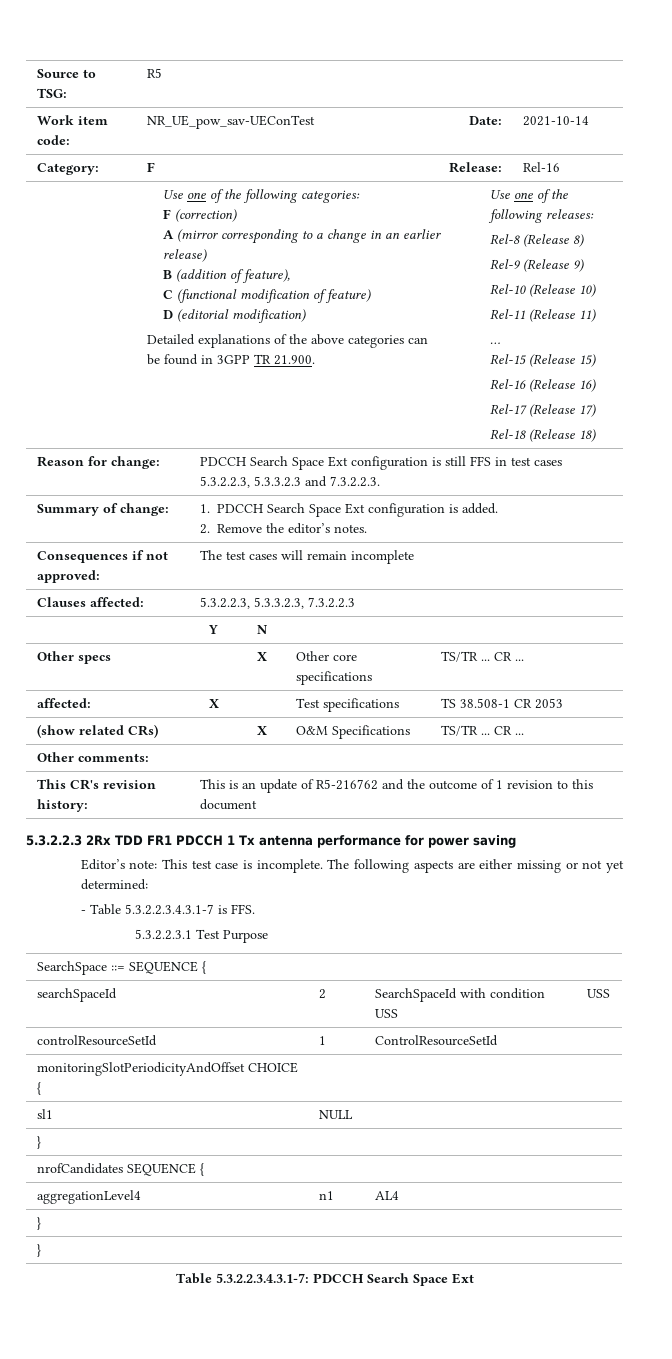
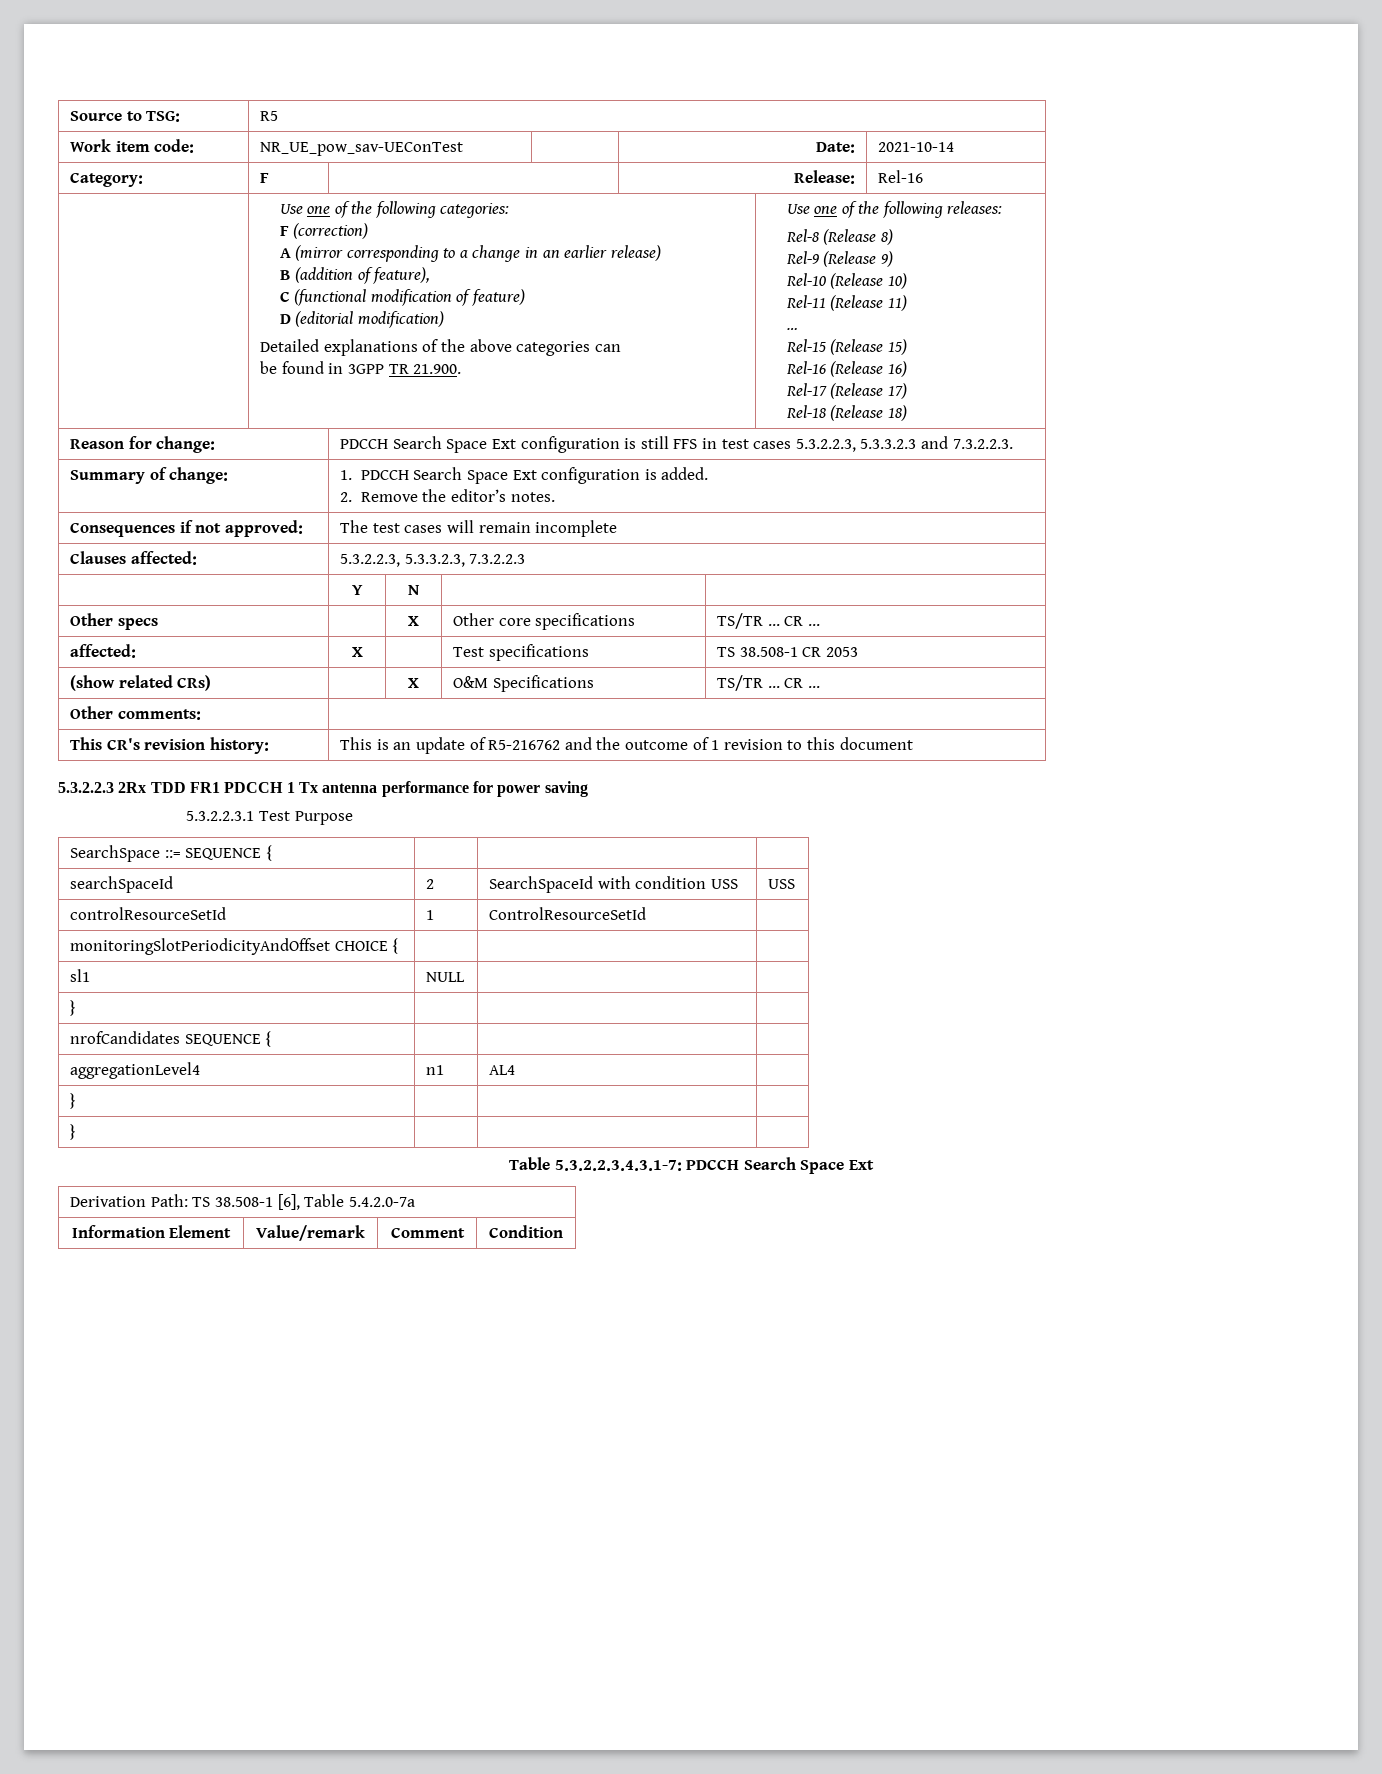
- Editor’s note: This test case is incomplete. The following aspects are either missing or not yet determined:
- - Table 5.3.2.2.3.4.3.1-7 is FFS.
+ Derivation Path: TS 38.508-1 [6], Table 5.4.2.0-7a
+ Information Element | Value/remark | Comment | Condition

